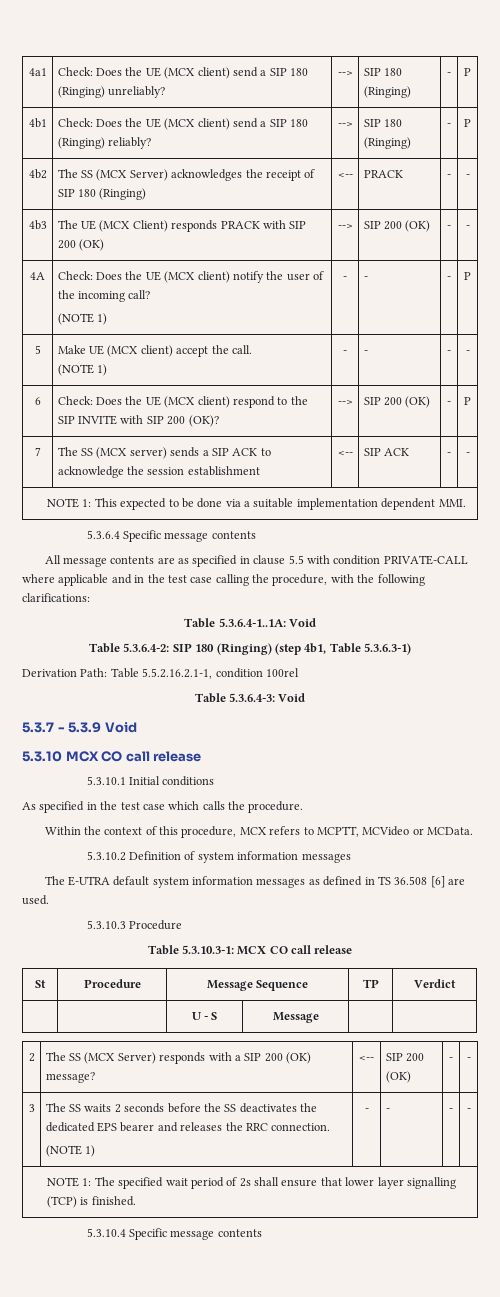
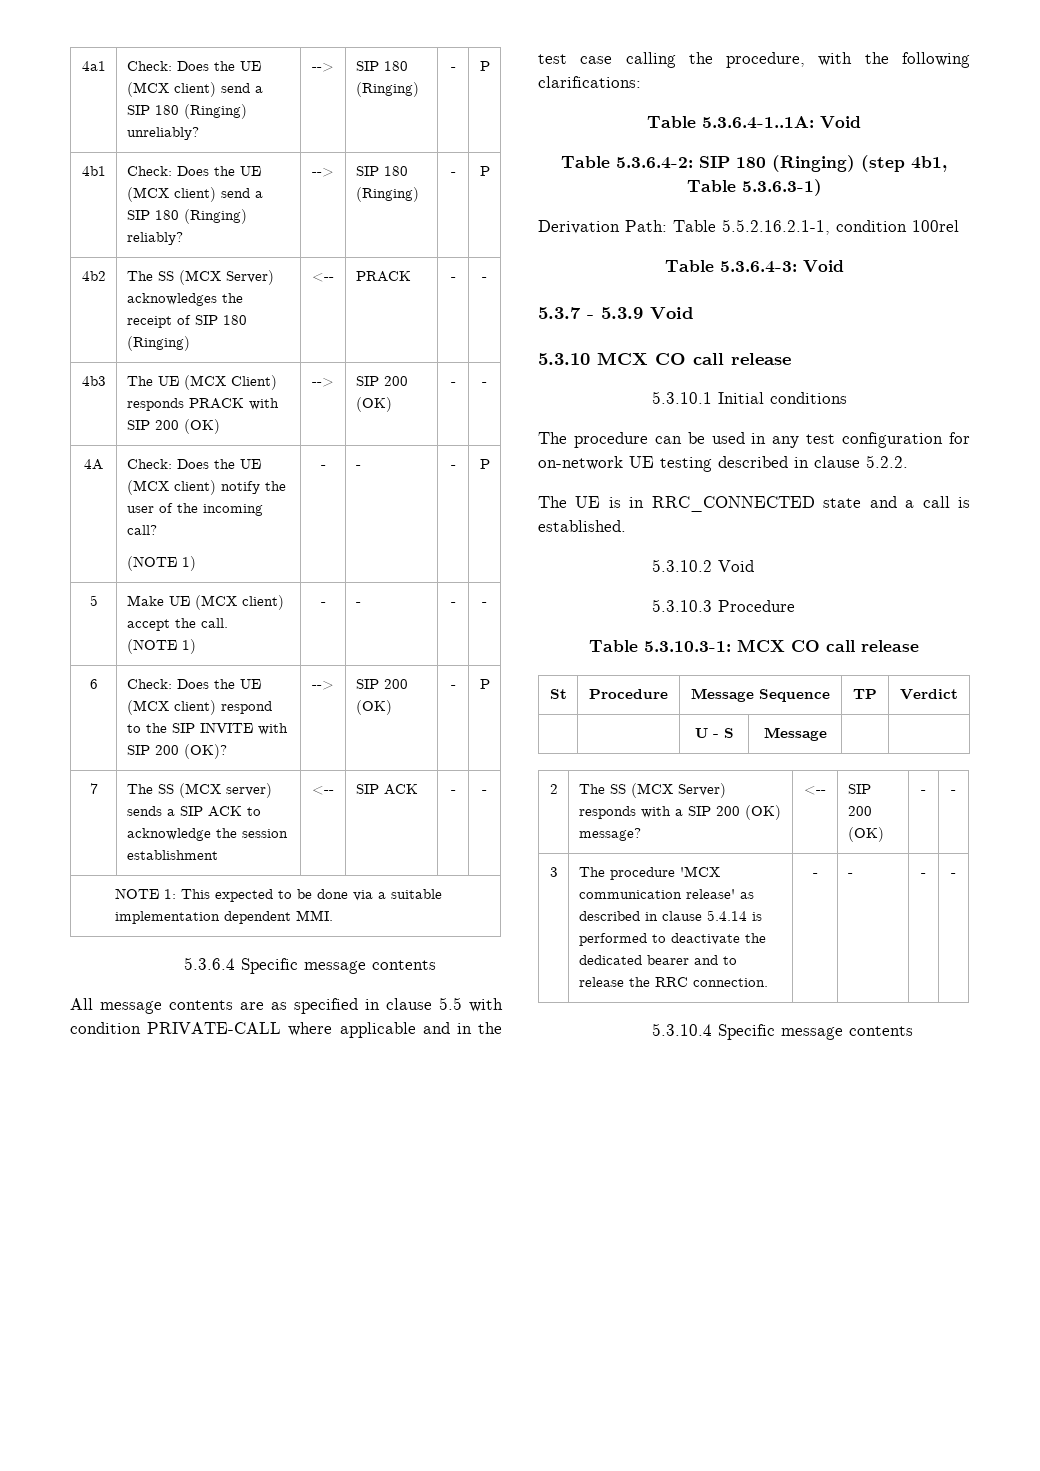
- As specified in the test case which calls the procedure.
- Within the context of this procedure, MCX refers to MCPTT, MCVideo or MCData.
- 5.3.10.2 Definition of system information messages
- The E-UTRA default system information messages as defined in TS 36.508 [6] are used.
+ The procedure can be used in any test configuration for on-network UE testing described in clause 5.2.2.
+ The UE is in RRC_CONNECTED state and a call is established.
+ 5.3.10.2 Void
- 3 | The SS waits 2 seconds before the SS deactivates the dedicated EPS bearer and releases the RRC connection.
- (NOTE 1) | - | - | - | -
- NOTE 1: The specified wait period of 2s shall ensure that lower layer signalling (TCP) is finished.
+ 3 | The procedure 'MCX communication release' as described in clause 5.4.14 is performed to deactivate the dedicated bearer and to release the RRC connection. | - | - | - | -

